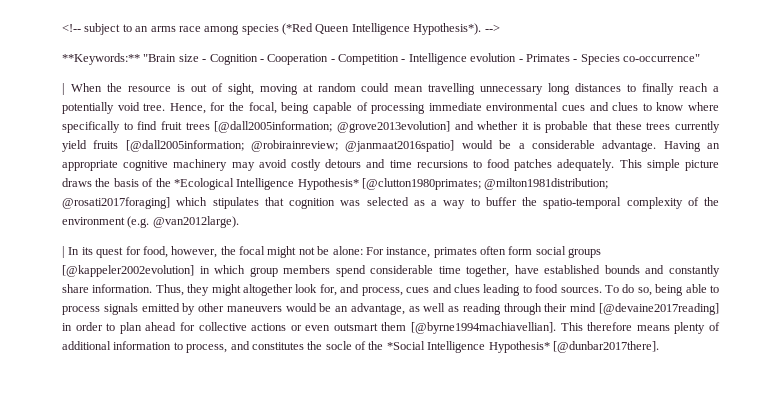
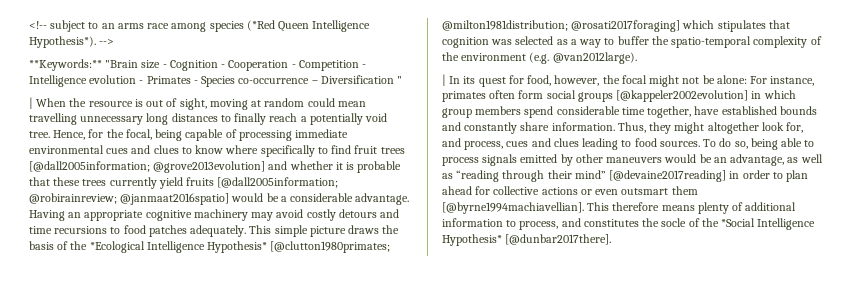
- **Keywords:** "Brain size - Cognition - Cooperation - Competition - Intelligence evolution - Primates - Species co-occurrence"
+ **Keywords:** "Brain size - Cognition - Cooperation - Competition - Intelligence evolution - Primates - Species co-occurrence – Diversification "
- To do so, being able to process signals emitted by other maneuvers would be an advantage, as well as reading through their mind [@devaine2017reading] in order to plan ahead for collective actions or even outsmart them [@byrne1994machiavellian].
+ To do so, being able to process signals emitted by other maneuvers would be an advantage, as well as “reading through their mind” [@devaine2017reading] in order to plan ahead for collective actions or even outsmart them [@byrne1994machiavellian].

